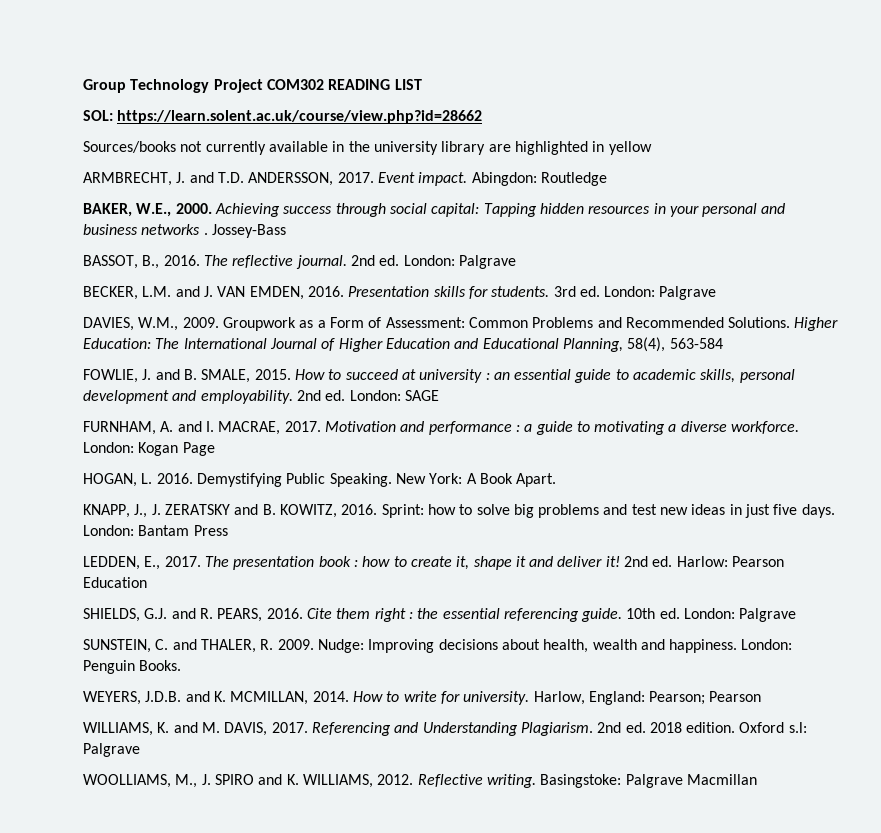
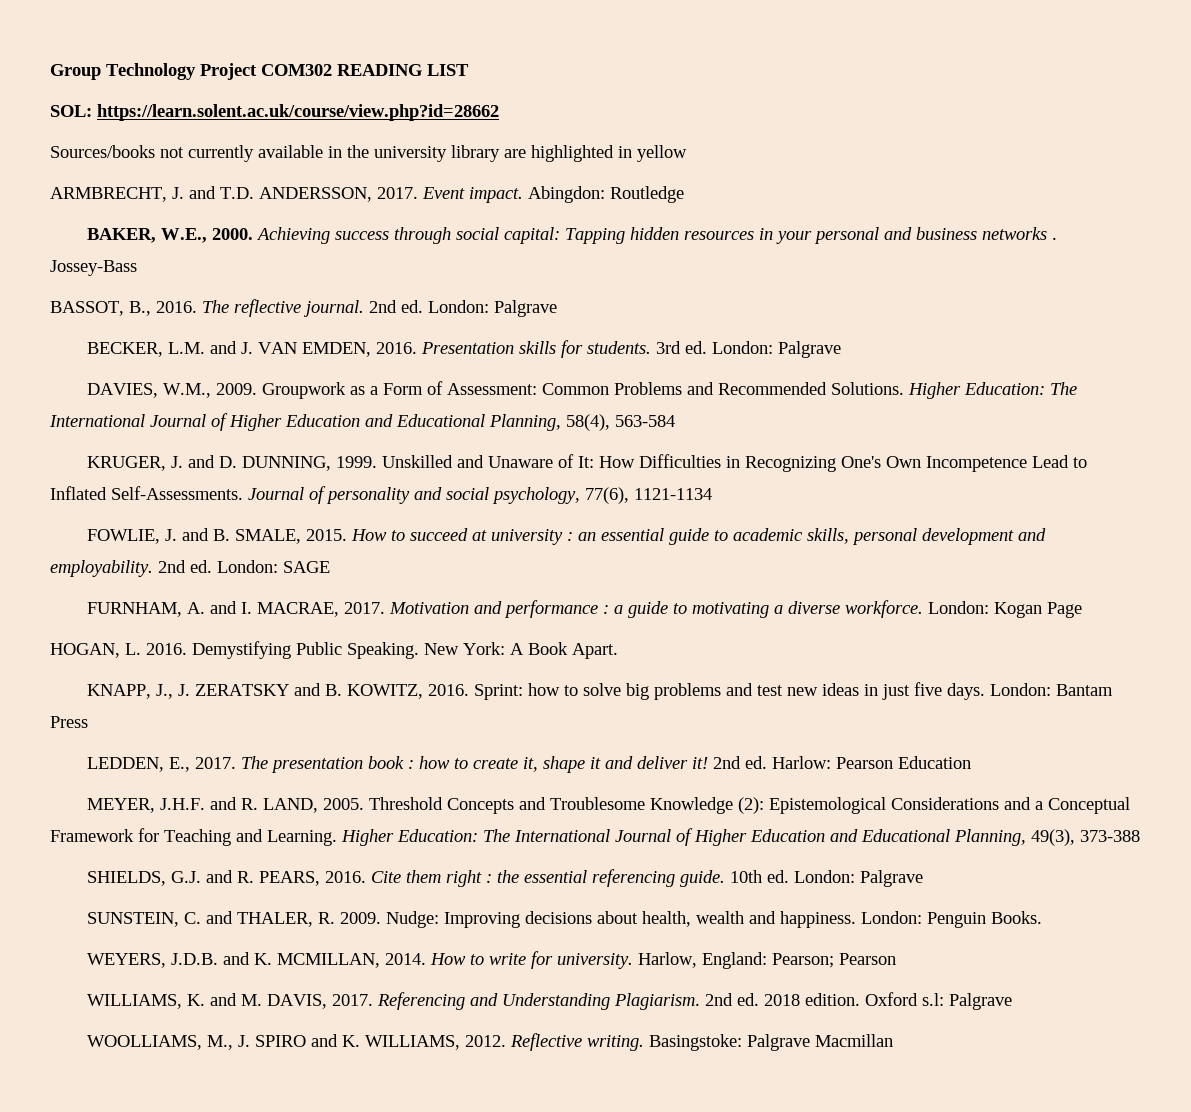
+ KRUGER, J. and D. DUNNING, 1999. Unskilled and Unaware of It: How Difficulties in Recognizing One's Own Incompetence Lead to Inflated Self-Assessments. Journal of personality and social psychology, 77(6), 1121-1134
+ MEYER, J.H.F. and R. LAND, 2005. Threshold Concepts and Troublesome Knowledge (2): Epistemological Considerations and a Conceptual Framework for Teaching and Learning. Higher Education: The International Journal of Higher Education and Educational Planning, 49(3), 373-388

